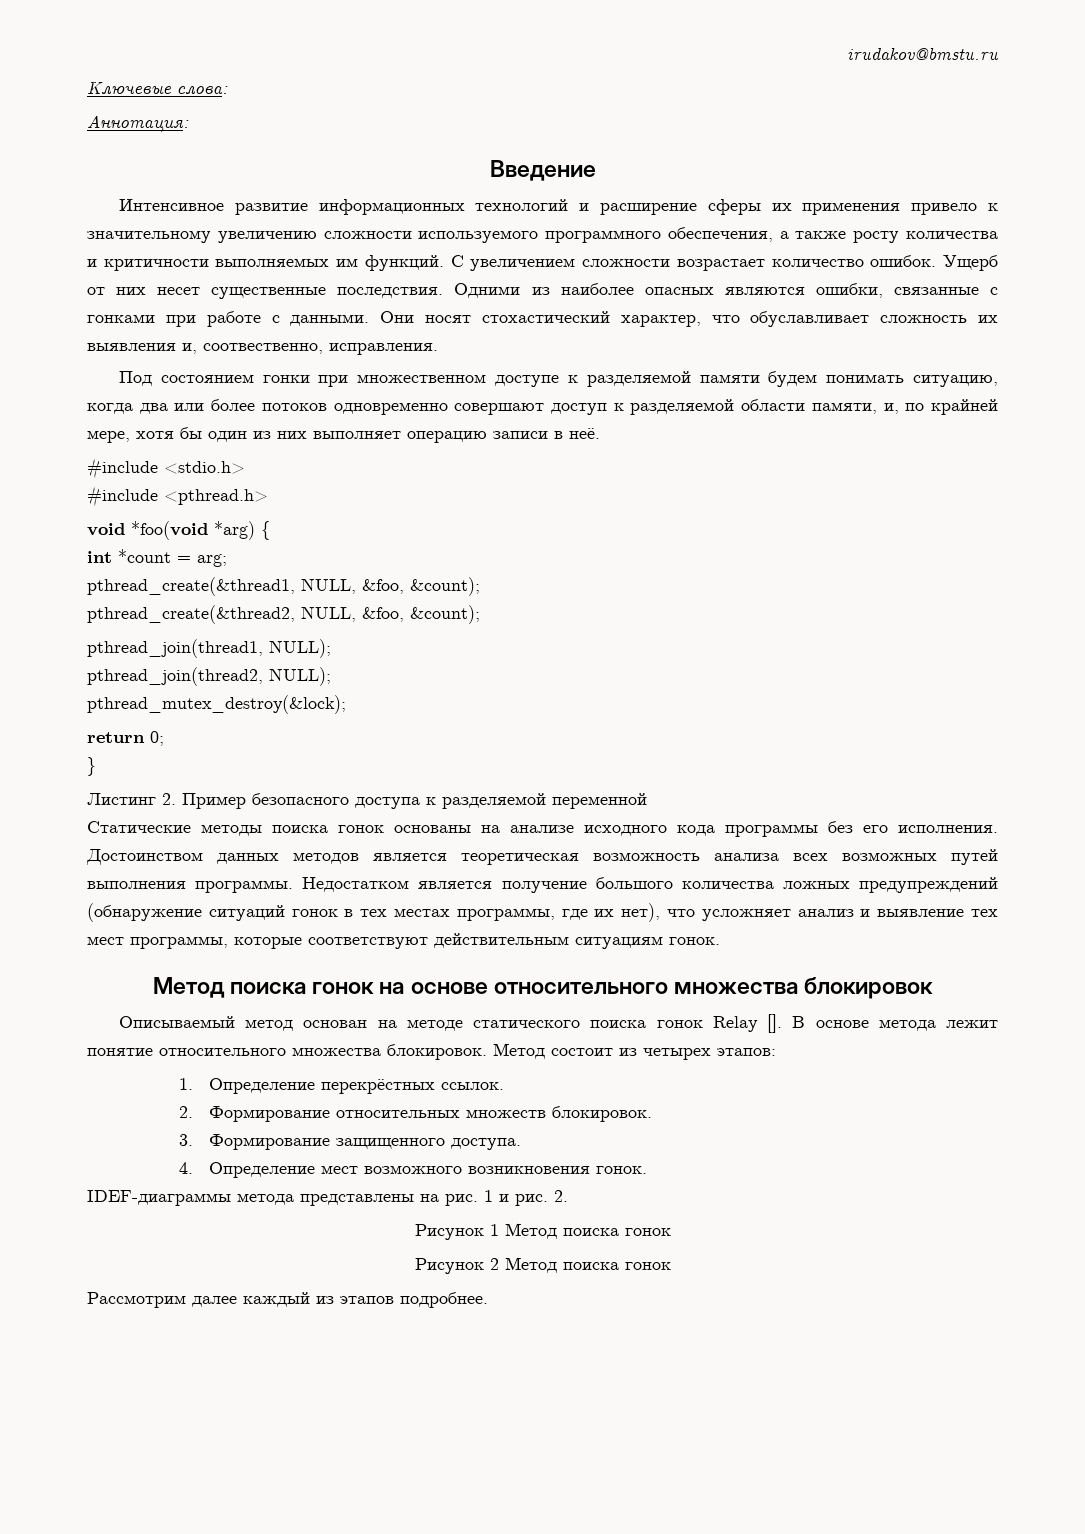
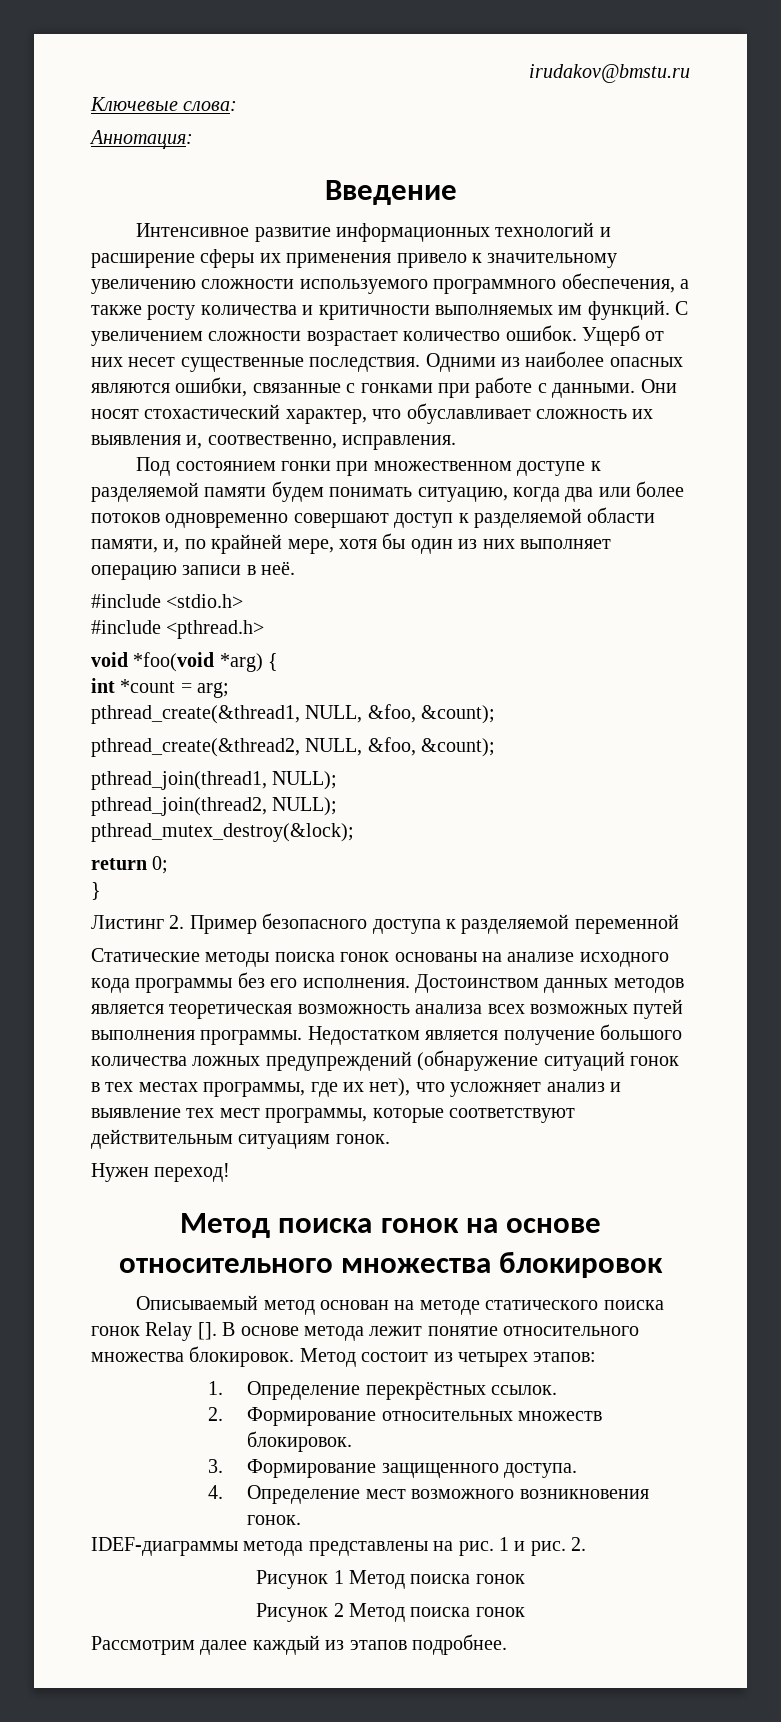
+ Нужен переход!

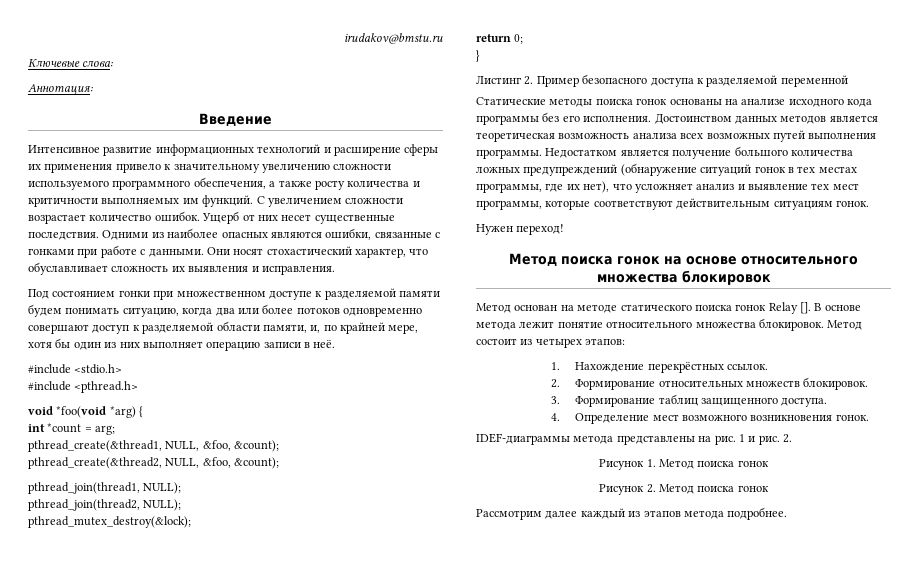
- Они носят стохастический характер, что обуславливает сложность их выявления и, соотвественно, исправления.
+ Они носят стохастический характер, что обуславливает сложность их выявления и исправления.
- Описываемый метод основан на методе статического поиска гонок Relay [].
+ Метод основан на методе статического поиска гонок Relay [].
- 1. Определение перекрёстных ссылок.
+ 1. Нахождение перекрёстных ссылок.
- 3. Формирование защищенного доступа.
+ 3. Формирование таблиц защищенного доступа.
- Рисунок 1 Метод поиска гонок
+ Рисунок 1. Метод поиска гонок
- Рисунок 2 Метод поиска гонок
+ Рисунок 2. Метод поиска гонок
- Рассмотрим далее каждый из этапов подробнее.
+ Рассмотрим далее каждый из этапов метода подробнее.

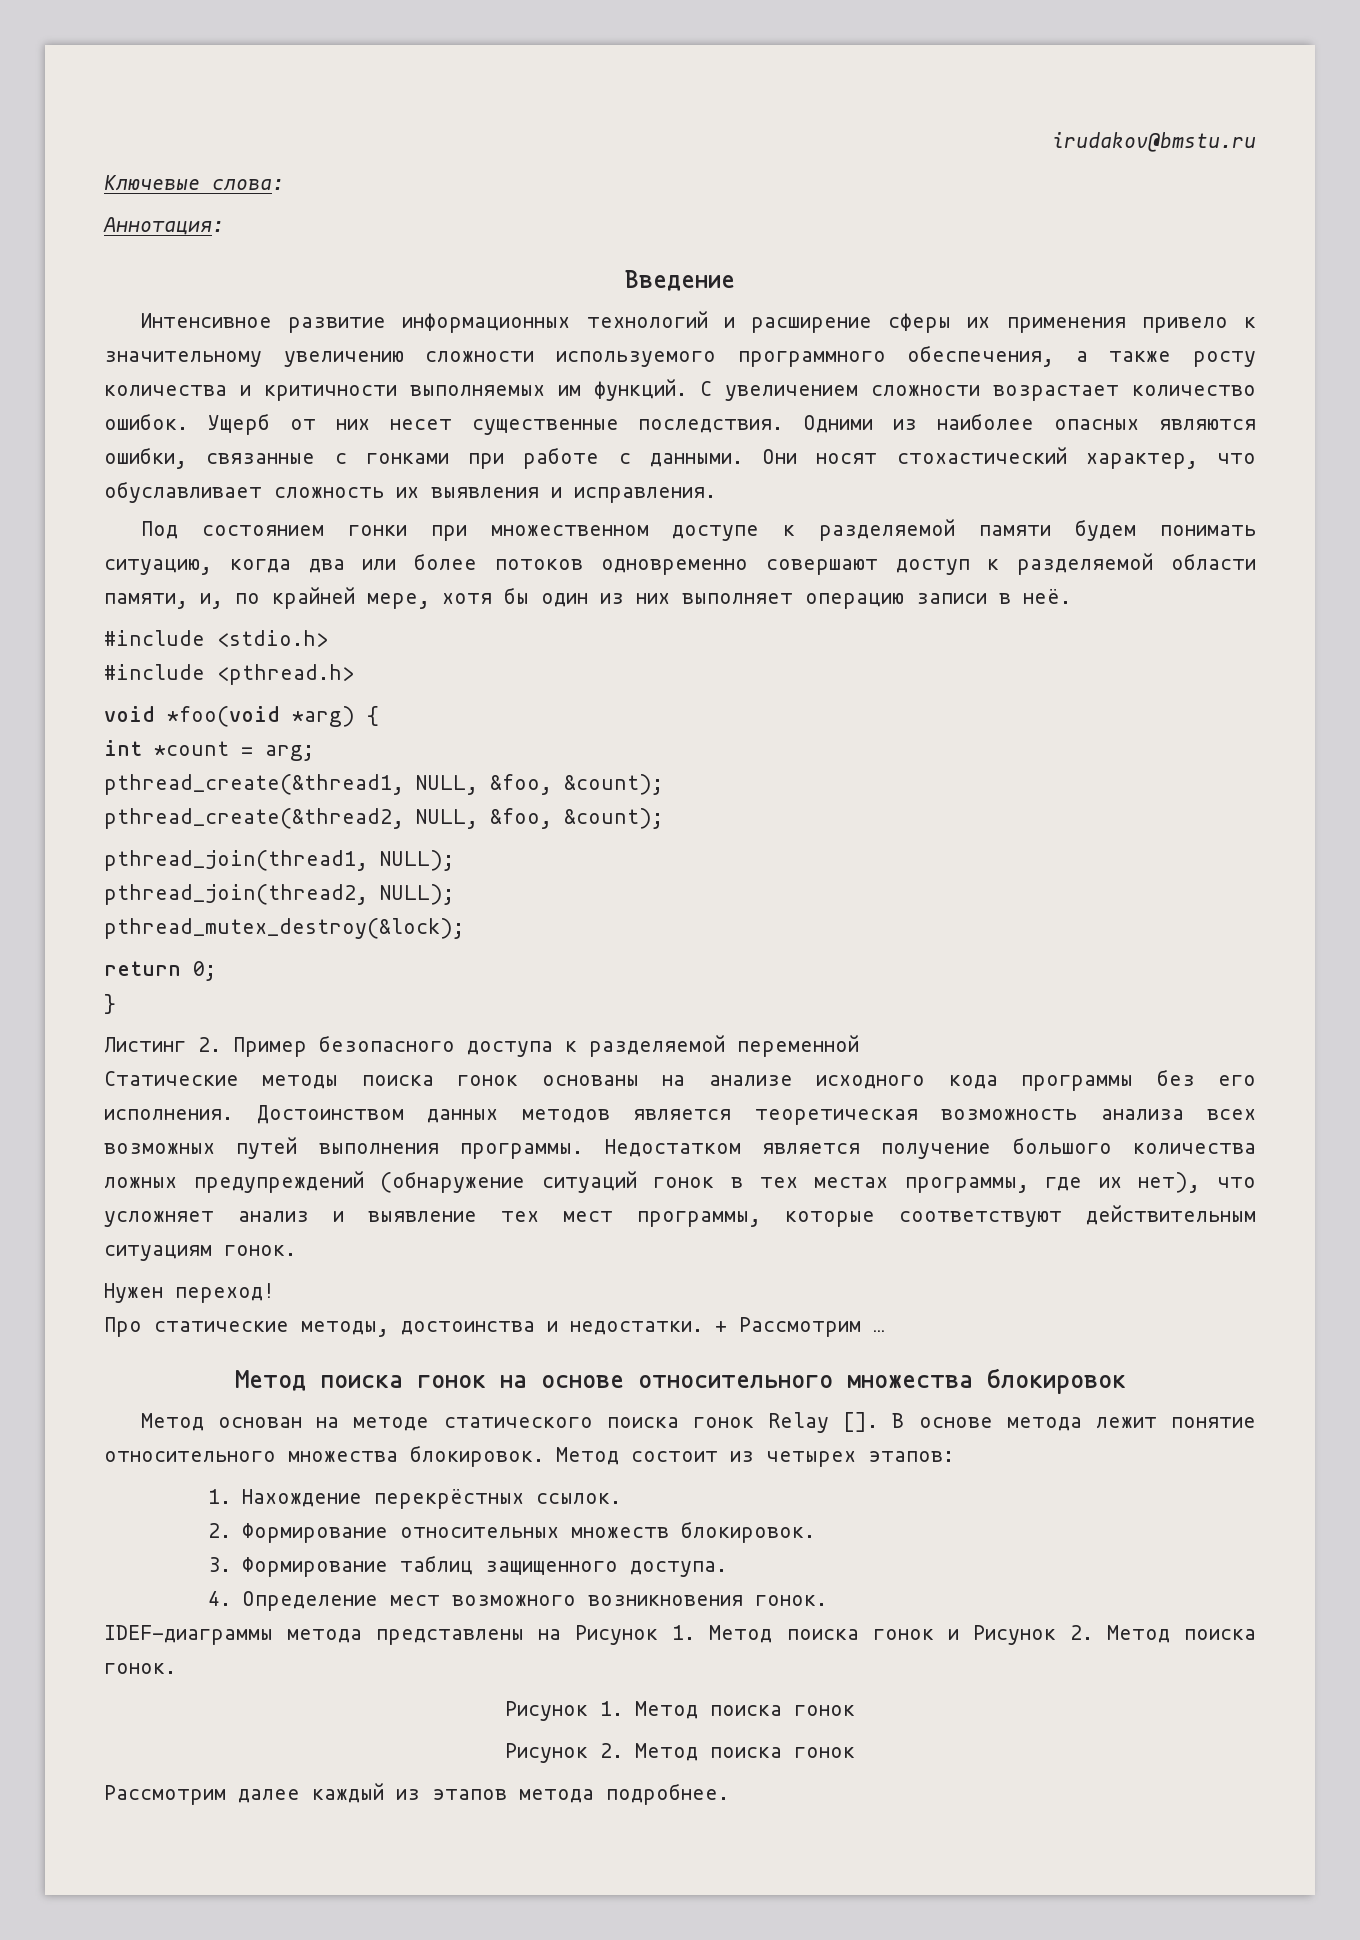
+ Про статические методы, достоинства и недостатки. + Рассмотрим …
- IDEF-диаграммы метода представлены на рис. 1 и рис. 2.
+ IDEF-диаграммы метода представлены на Рисунок 1. Метод поиска гонок и Рисунок 2. Метод поиска гонок.

